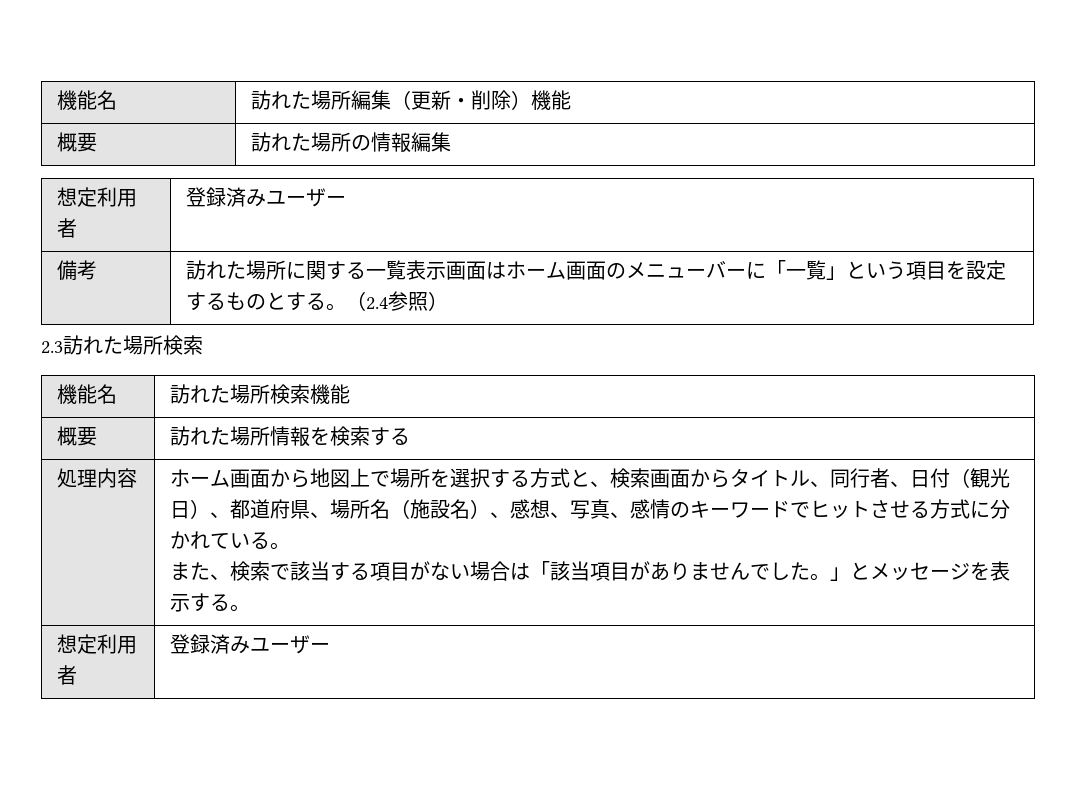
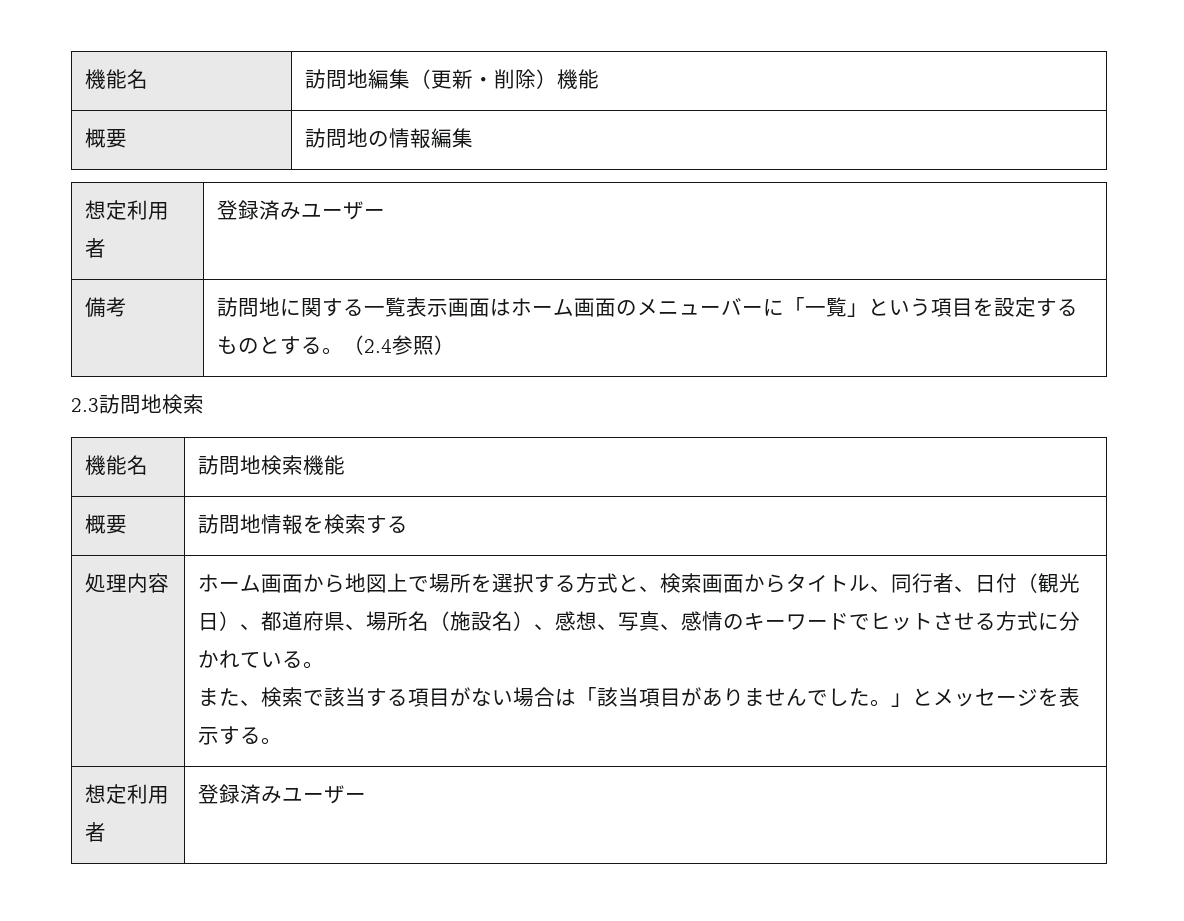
- 機能名 | 訪れた場所編集（更新・削除）機能
+ 機能名 | 訪問地編集（更新・削除）機能
- 概要 | 訪れた場所の情報編集
+ 概要 | 訪問地の情報編集
- 備考 | 訪れた場所に関する一覧表示画面はホーム画面のメニューバーに「一覧」という項目を設定するものとする。（2.4参照）
+ 備考 | 訪問地に関する一覧表示画面はホーム画面のメニューバーに「一覧」という項目を設定するものとする。（2.4参照）
- 2.3訪れた場所検索
+ 2.3訪問地検索
- 機能名 | 訪れた場所検索機能
+ 機能名 | 訪問地検索機能
- 概要 | 訪れた場所情報を検索する
+ 概要 | 訪問地情報を検索する

